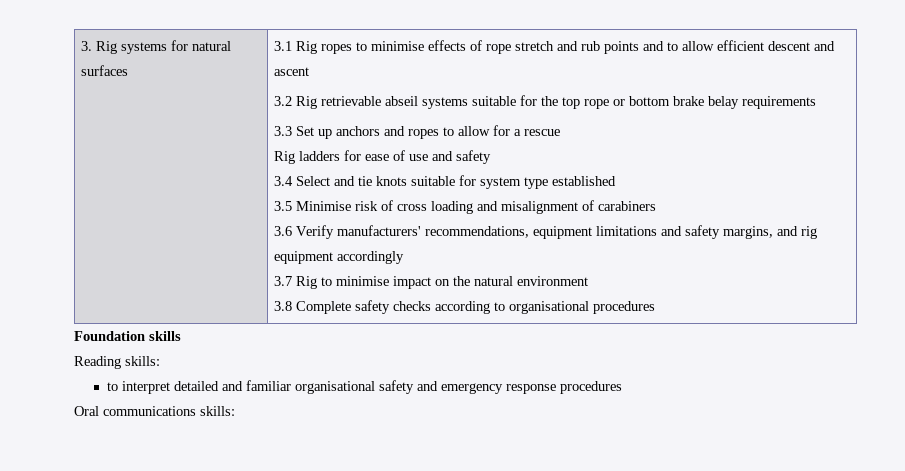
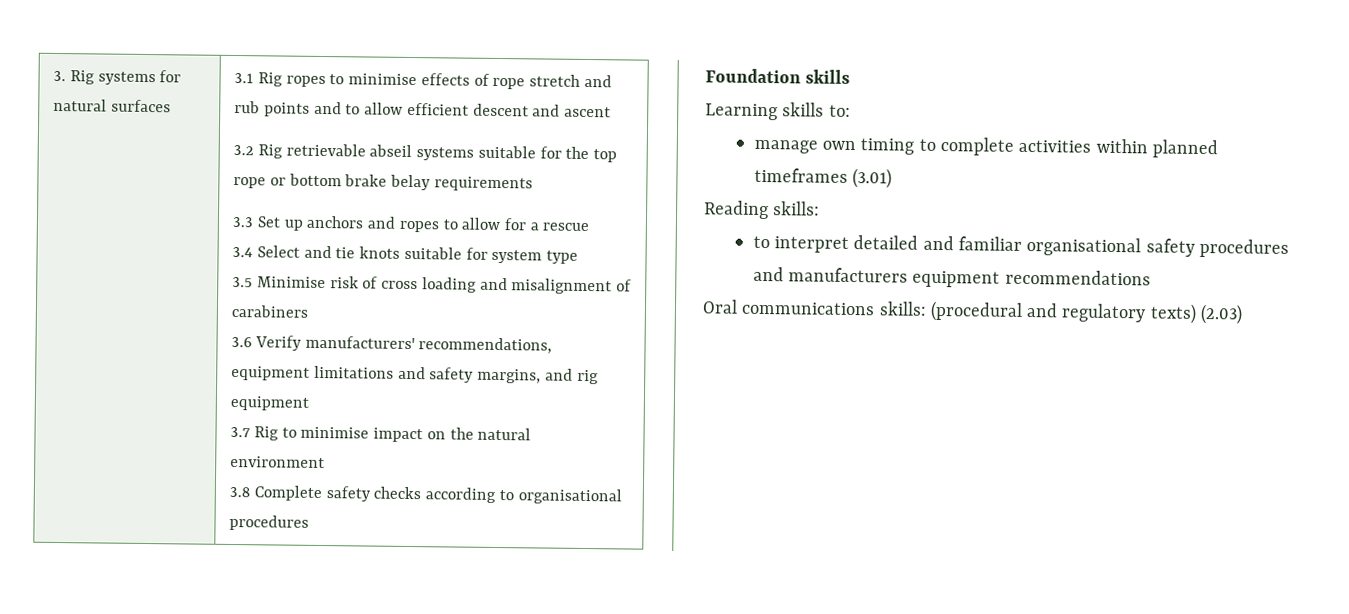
- Rig ladders for ease of use and safety
- 3.4 Select and tie knots suitable for system type established
+ 3.4 Select and tie knots suitable for system type
- 3.6 Verify manufacturers' recommendations, equipment limitations and safety margins, and rig equipment accordingly
+ 3.6 Verify manufacturers' recommendations, equipment limitations and safety margins, and rig equipment
+ Learning skills to:
+ manage own timing to complete activities within planned timeframes (3.01)
- to interpret detailed and familiar organisational safety and emergency response procedures
- Oral communications skills:
+ to interpret detailed and familiar organisational safety procedures and manufacturers equipment recommendations
+ Oral communications skills: (procedural and regulatory texts) (2.03)

